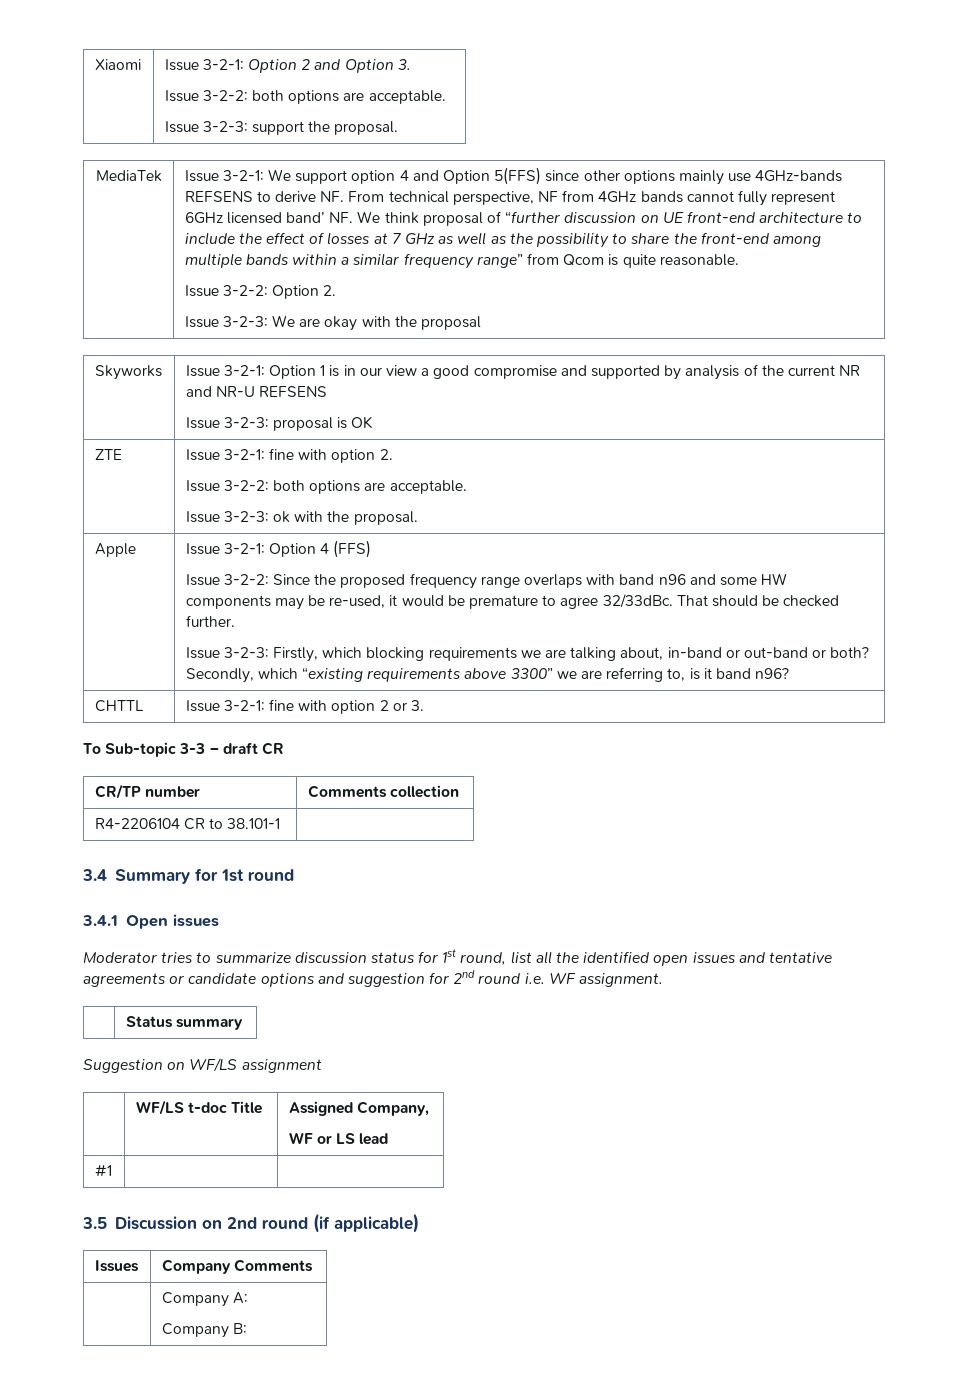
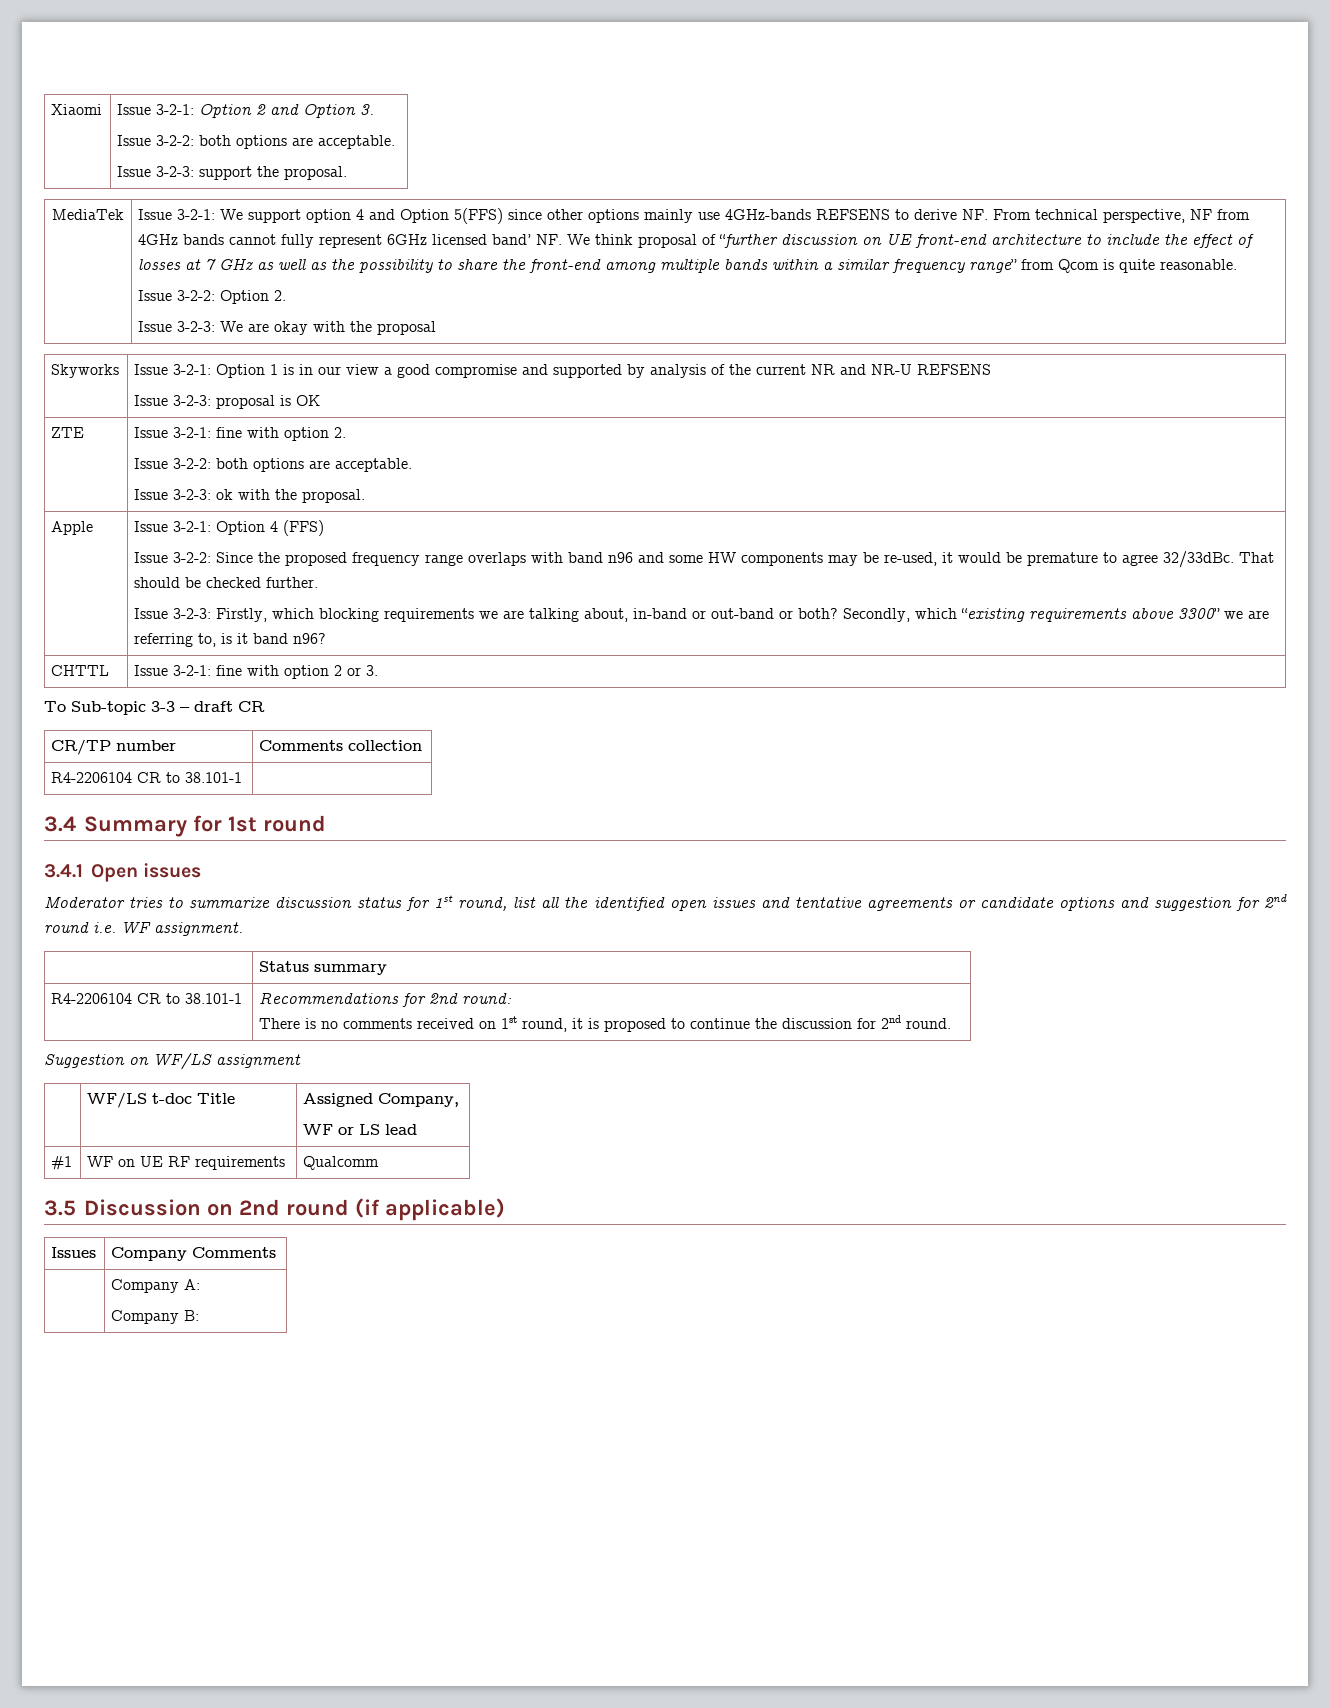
+ R4-2206104 CR to 38.101-1 | Recommendations for 2nd round:
+ There is no comments received on 1st round, it is proposed to continue the discussion for 2nd round.
- #1 | |
+ #1 | WF on UE RF requirements | Qualcomm

